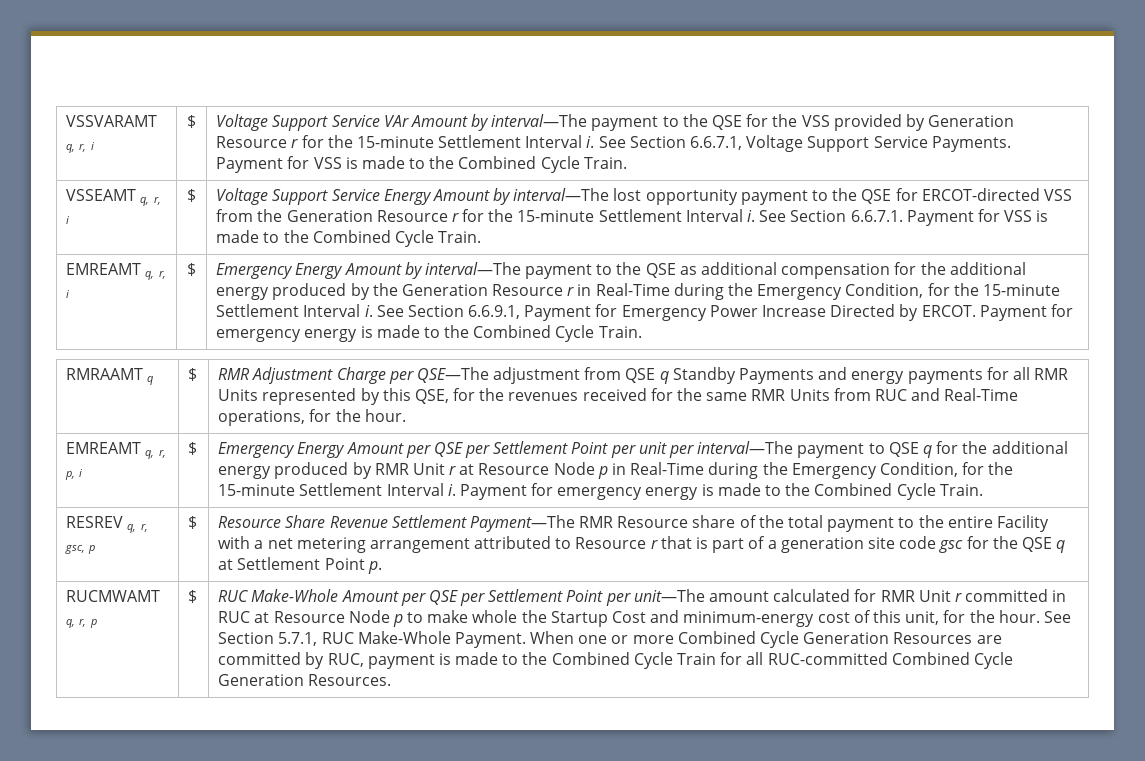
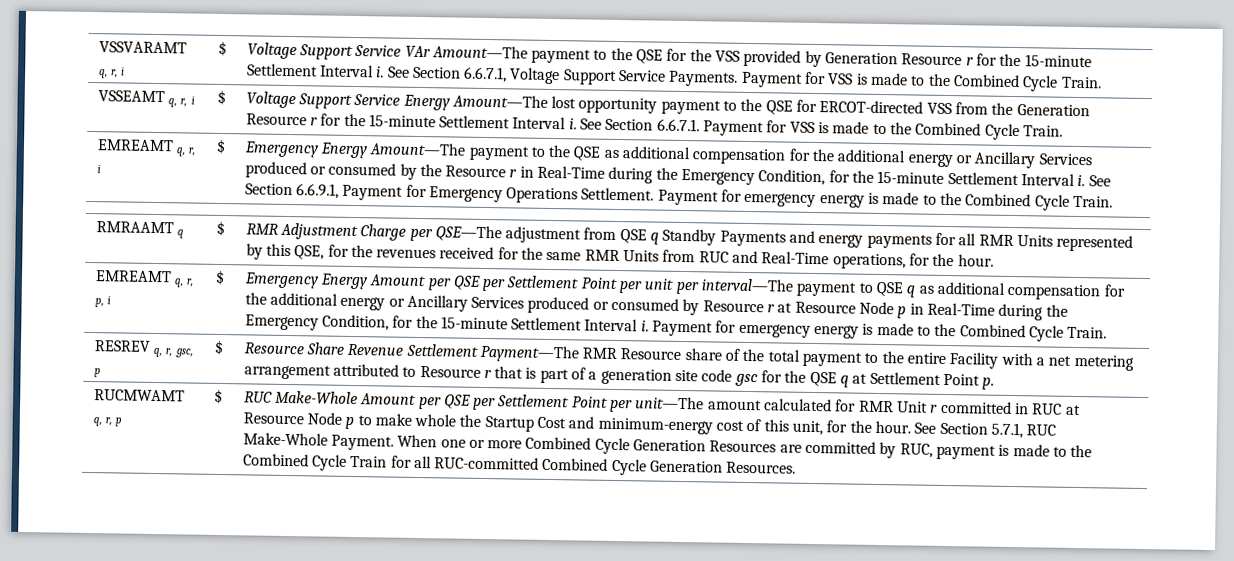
- Voltage Support Service VAr Amount by interval—The payment to the QSE for the VSS provided by Generation Resource r for the 15-minute Settlement Interval i.
+ Voltage Support Service VAr Amount—The payment to the QSE for the VSS provided by Generation Resource r for the 15-minute Settlement Interval i.
- Voltage Support Service Energy Amount by interval—The lost opportunity payment to the QSE for ERCOT-directed VSS from the Generation Resource r for the 15-minute Settlement Interval i.
+ Voltage Support Service Energy Amount—The lost opportunity payment to the QSE for ERCOT-directed VSS from the Generation Resource r for the 15-minute Settlement Interval i.
- Emergency Energy Amount by interval—The payment to the QSE as additional compensation for the additional energy produced by the Generation Resource r in Real-Time during the Emergency Condition, for the 15-minute Settlement Interval i.
+ Emergency Energy Amount—The payment to the QSE as additional compensation for the additional energy or Ancillary Services produced or consumed by the Resource r in Real-Time during the Emergency Condition, for the 15-minute Settlement Interval i.
- See Section 6.6.9.1, Payment for Emergency Power Increase Directed by ERCOT.
+ See Section 6.6.9.1, Payment for Emergency Operations Settlement.
- Emergency Energy Amount per QSE per Settlement Point per unit per interval—The payment to QSE q for the additional energy produced by RMR Unit r at Resource Node p in Real-Time during the Emergency Condition, for the 15-minute Settlement Interval i.
+ Emergency Energy Amount per QSE per Settlement Point per unit per interval—The payment to QSE q as additional compensation for the additional energy or Ancillary Services produced or consumed by Resource r at Resource Node p in Real-Time during the Emergency Condition, for the 15-minute Settlement Interval i.

